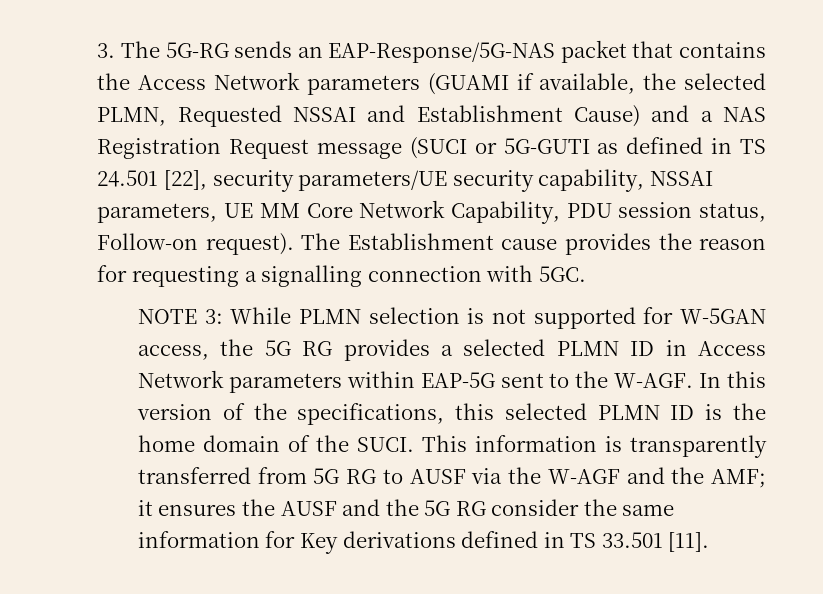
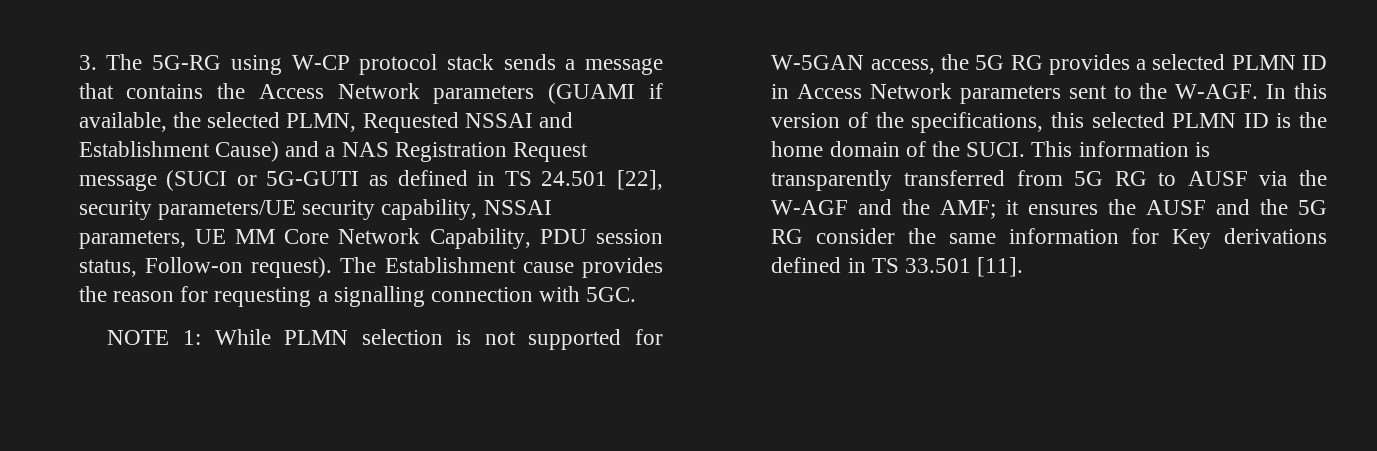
- 3. The 5G-RG sends an EAP-Response/5G-NAS packet that contains the Access Network parameters (GUAMI if available, the selected PLMN, Requested NSSAI and Establishment Cause) and a NAS Registration Request message (SUCI or 5G-GUTI as defined in TS 24.501 [22], security parameters/UE security capability, NSSAI parameters, UE MM Core Network Capability, PDU session status, Follow-on request).
+ 3. The 5G-RG using W-CP protocol stack sends a message that contains the Access Network parameters (GUAMI if available, the selected PLMN, Requested NSSAI and Establishment Cause) and a NAS Registration Request message (SUCI or 5G-GUTI as defined in TS 24.501 [22], security parameters/UE security capability, NSSAI parameters, UE MM Core Network Capability, PDU session status, Follow-on request).
- NOTE 3: While PLMN selection is not supported for W-5GAN access, the 5G RG provides a selected PLMN ID in Access Network parameters within EAP-5G sent to the W-AGF.
+ NOTE 1: While PLMN selection is not supported for W-5GAN access, the 5G RG provides a selected PLMN ID in Access Network parameters sent to the W-AGF.

